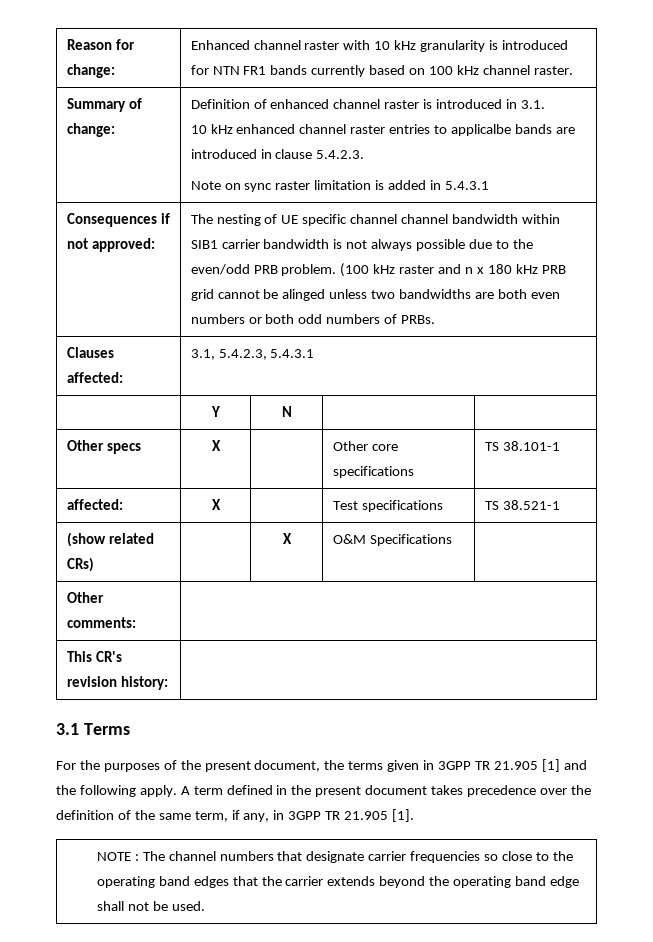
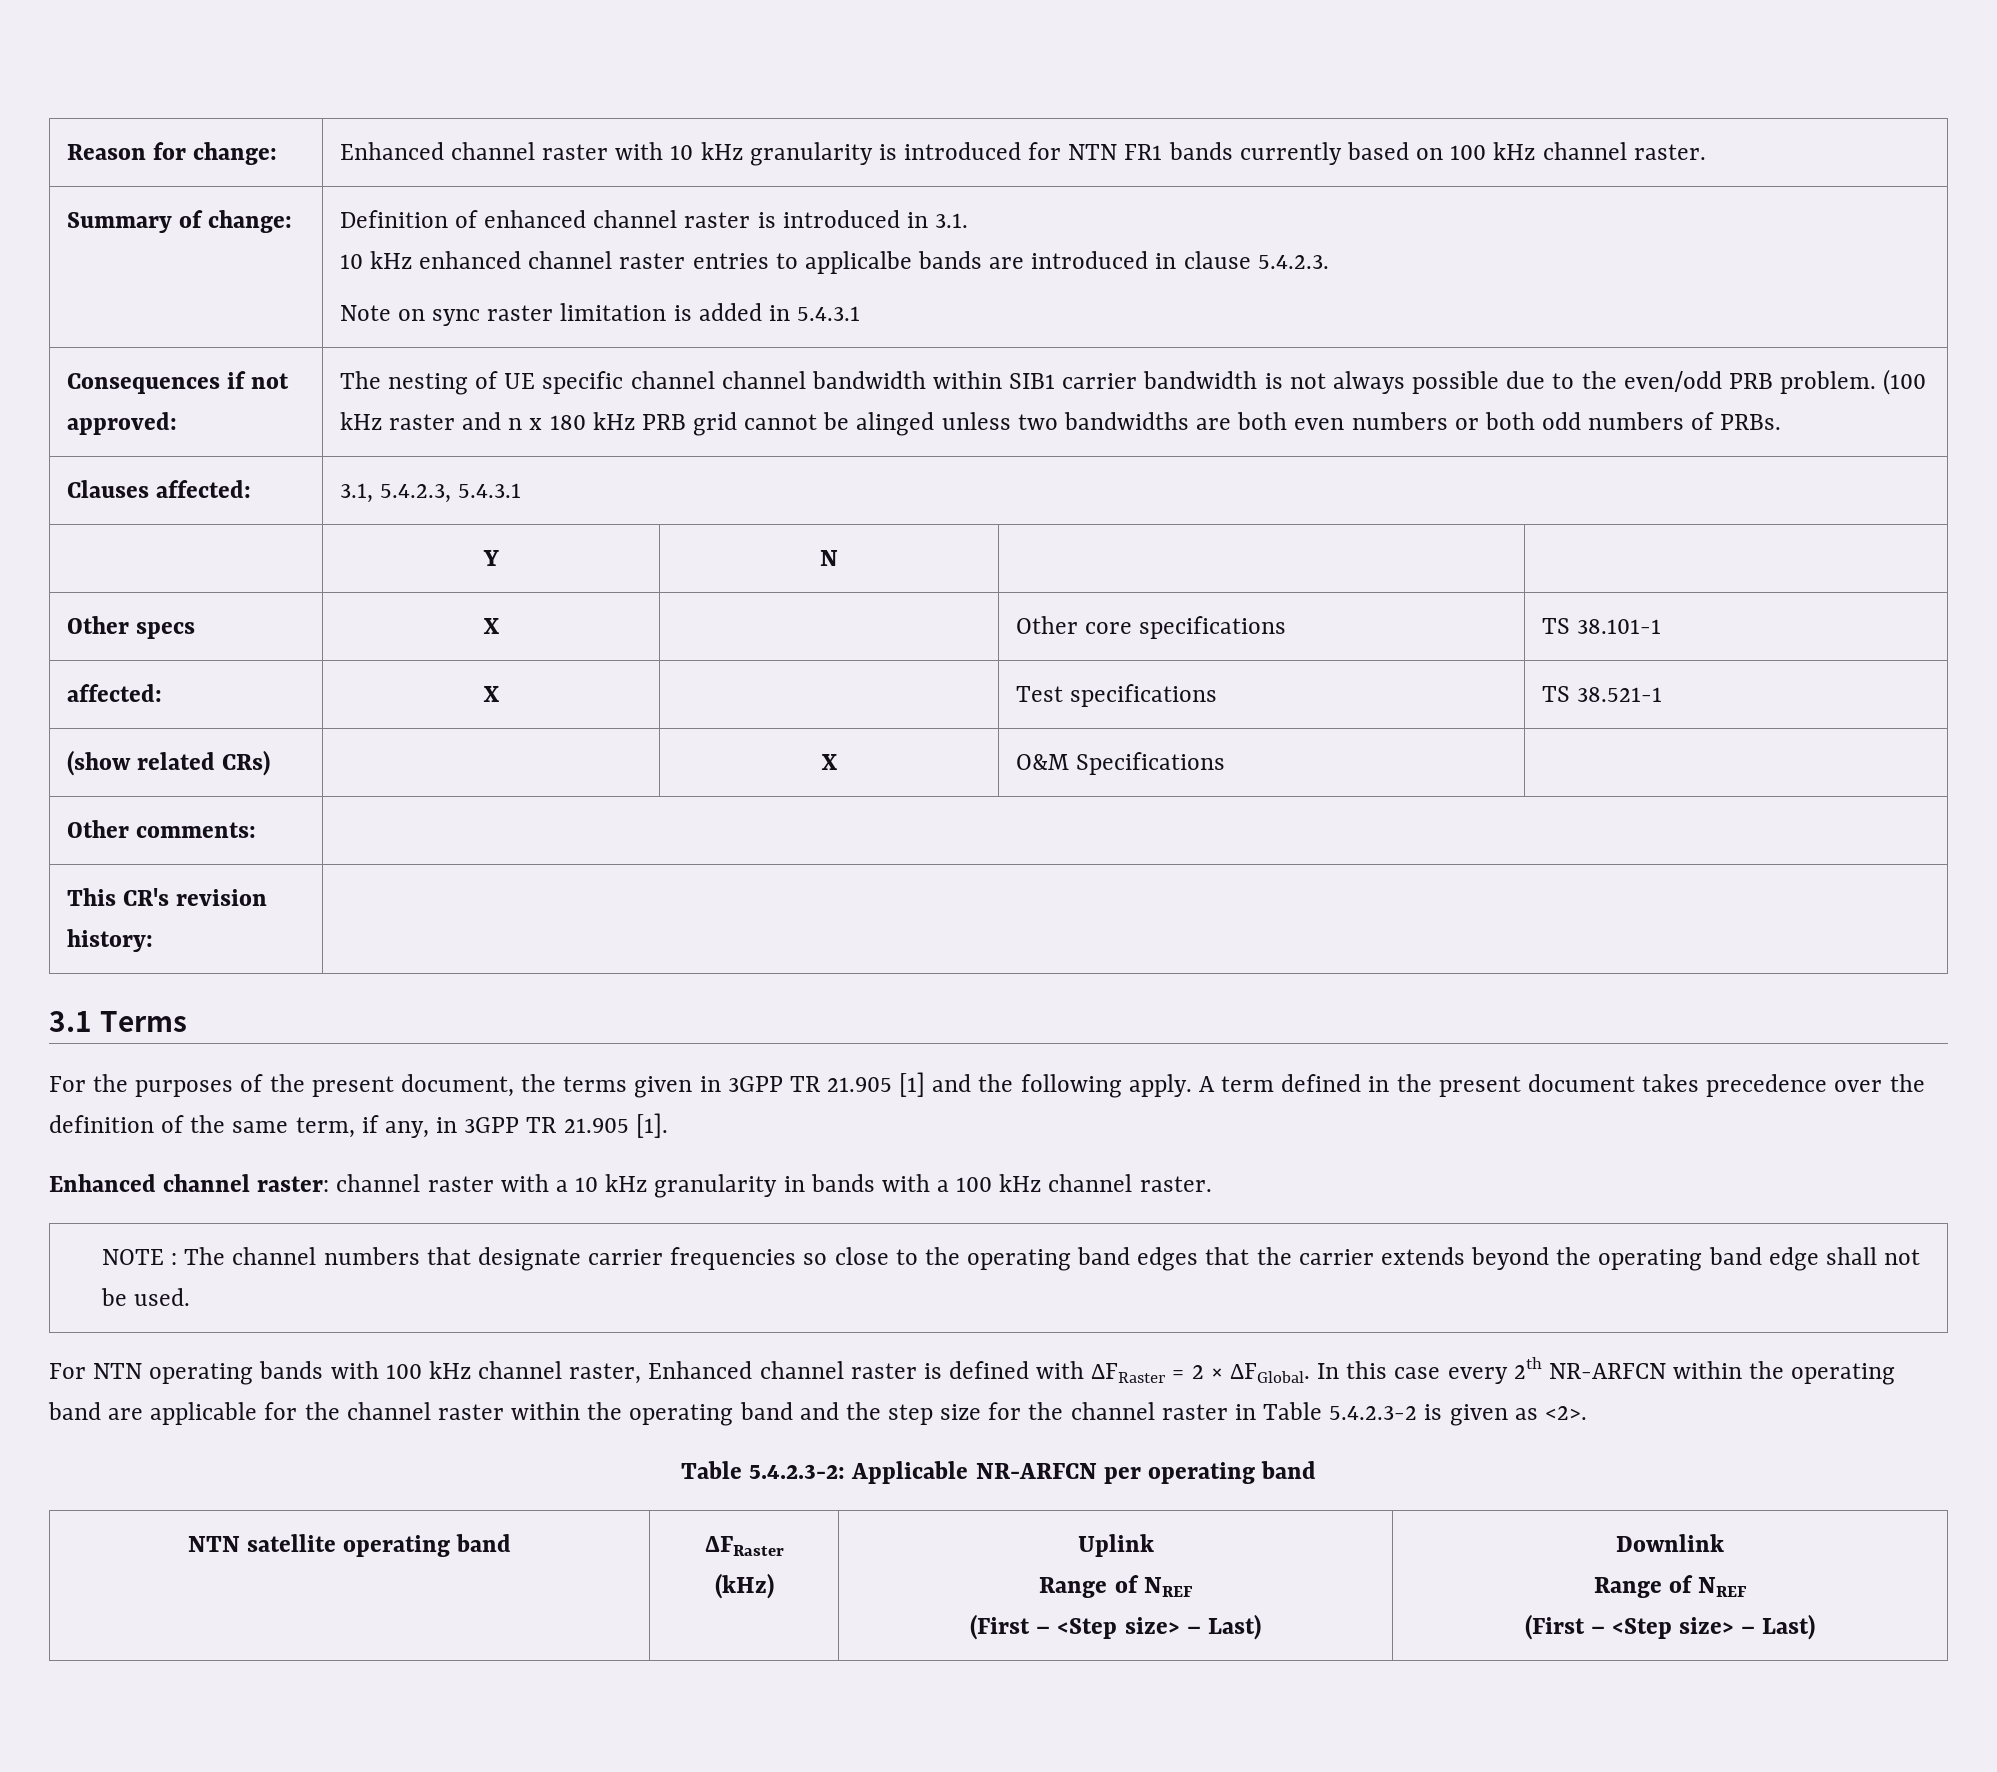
+ Enhanced channel raster: channel raster with a 10 kHz granularity in bands with a 100 kHz channel raster.
+ For NTN operating bands with 100 kHz channel raster, Enhanced channel raster is defined with ΔFRaster = 2 × ΔFGlobal. In this case every 2th NR-ARFCN within the operating band are applicable for the channel raster within the operating band and the step size for the channel raster in Table 5.4.2.3-2 is given as <2>.
+ Table 5.4.2.3-2: Applicable NR-ARFCN per operating band
+ NTN satellite operating band | ΔFRaster
+ (kHz) | Uplink
+ Range of NREF
+ (First – <Step size> – Last) | Downlink
+ Range of NREF
+ (First – <Step size> – Last)

